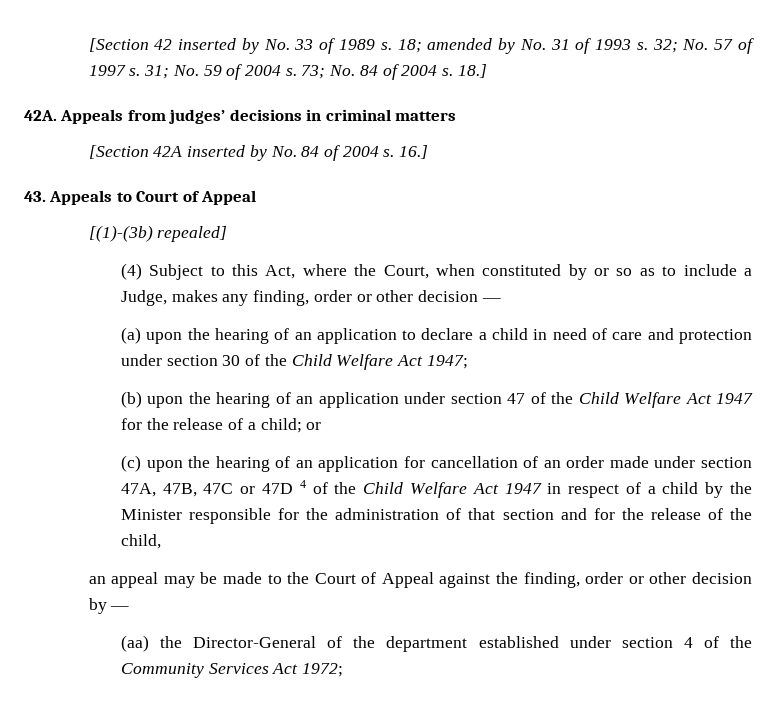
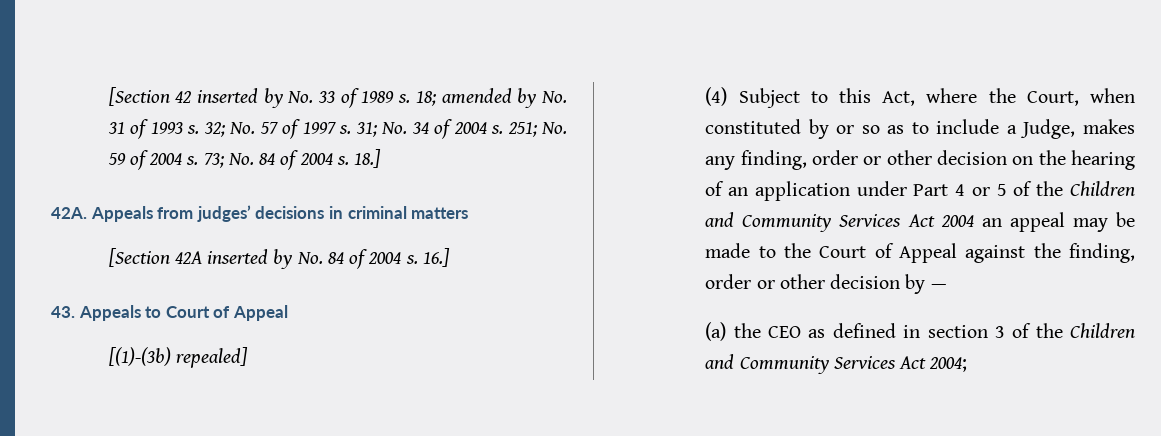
- 31; No. 59 of 2004 s.
+ 31; No. 34 of 2004 s. 251; No. 59 of 2004 s.
- (4) Subject to this Act, where the Court, when constituted by or so as to include a Judge, makes any finding, order or other decision —
- (a) upon the hearing of an application to declare a child in need of care and protection under section 30 of the Child Welfare Act 1947;
- (b) upon the hearing of an application under section 47 of the Child Welfare Act 1947 for the release of a child; or
- (c) upon the hearing of an application for cancellation of an order made under section 47A, 47B, 47C or 47D 4 of the Child Welfare Act 1947 in respect of a child by the Minister responsible for the administration of that section and for the release of the child,
- an appeal may be made to the Court of Appeal against the finding, order or other decision by —
+ (4) Subject to this Act, where the Court, when constituted by or so as to include a Judge, makes any finding, order or other decision on the hearing of an application under Part 4 or 5 of the Children and Community Services Act 2004 an appeal may be made to the Court of Appeal against the finding, order or other decision by —
- (aa) the Director-General of the department established under section 4 of the Community Services Act 1972;
+ (a) the CEO as defined in section 3 of the Children and Community Services Act 2004;

